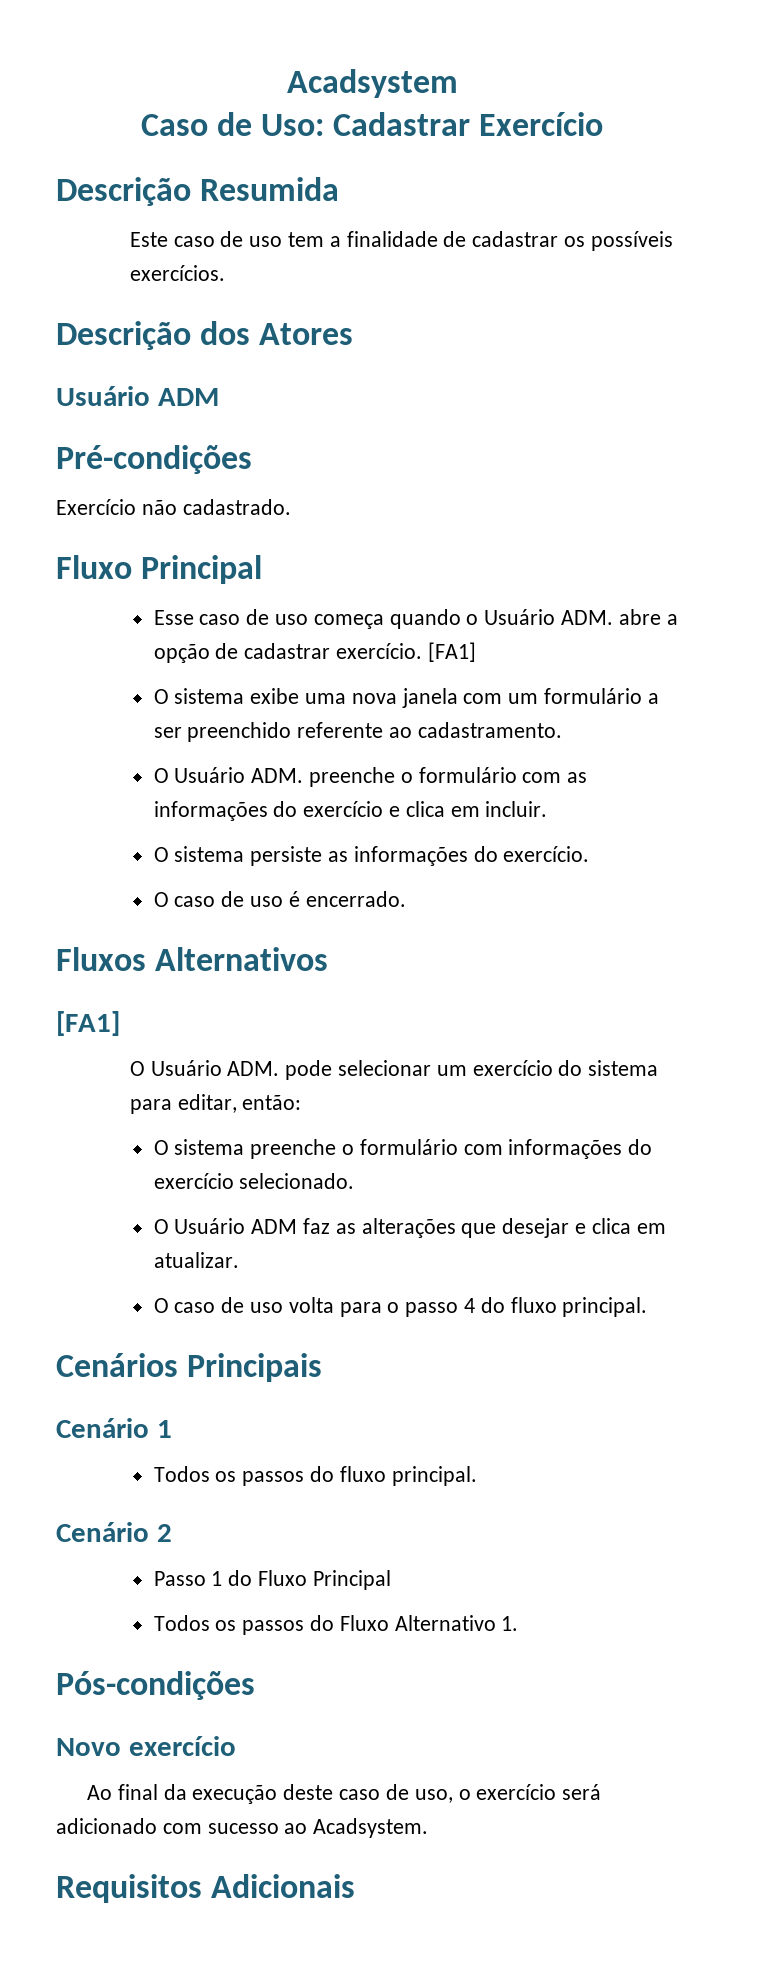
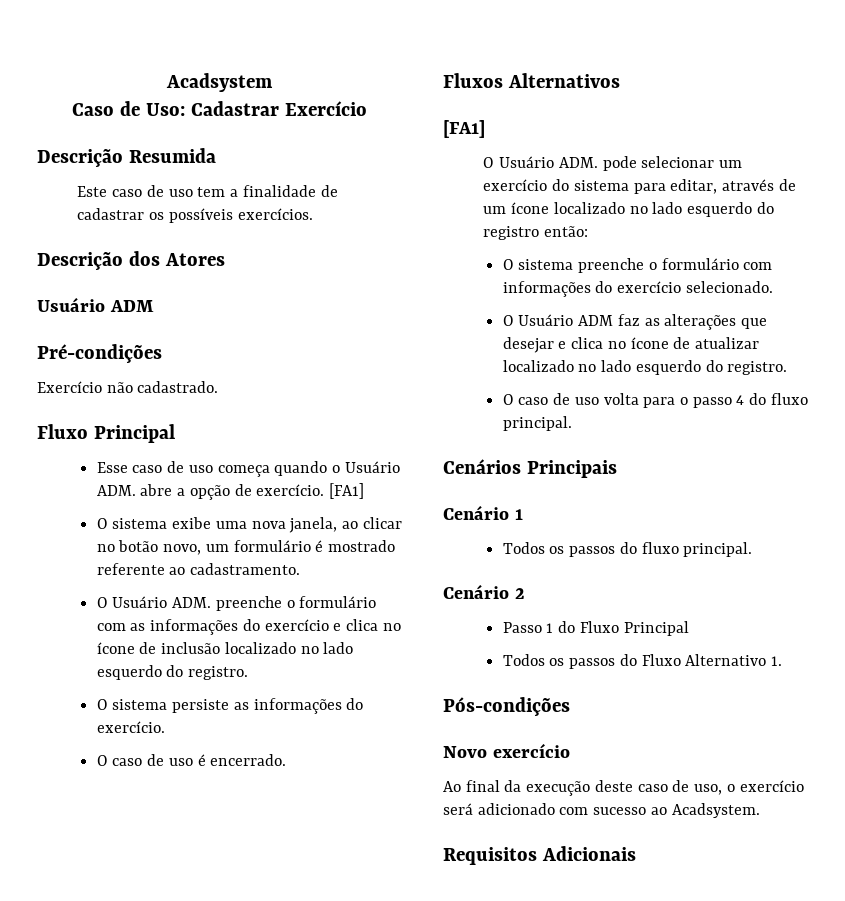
- Esse caso de uso começa quando o Usuário ADM. abre a opção de cadastrar exercício.
+ Esse caso de uso começa quando o Usuário ADM. abre a opção de exercício.
- O sistema exibe uma nova janela com um formulário a ser preenchido referente ao cadastramento.
+ O sistema exibe uma nova janela, ao clicar no botão novo, um formulário é mostrado referente ao cadastramento.
- O Usuário ADM. preenche o formulário com as informações do exercício e clica em incluir.
+ O Usuário ADM. preenche o formulário com as informações do exercício e clica no ícone de inclusão localizado no lado esquerdo do registro.
- O Usuário ADM. pode selecionar um exercício do sistema para editar, então:
+ O Usuário ADM. pode selecionar um exercício do sistema para editar, através de um ícone localizado no lado esquerdo do registro então:
- O Usuário ADM faz as alterações que desejar e clica em atualizar.
+ O Usuário ADM faz as alterações que desejar e clica no ícone de atualizar localizado no lado esquerdo do registro.

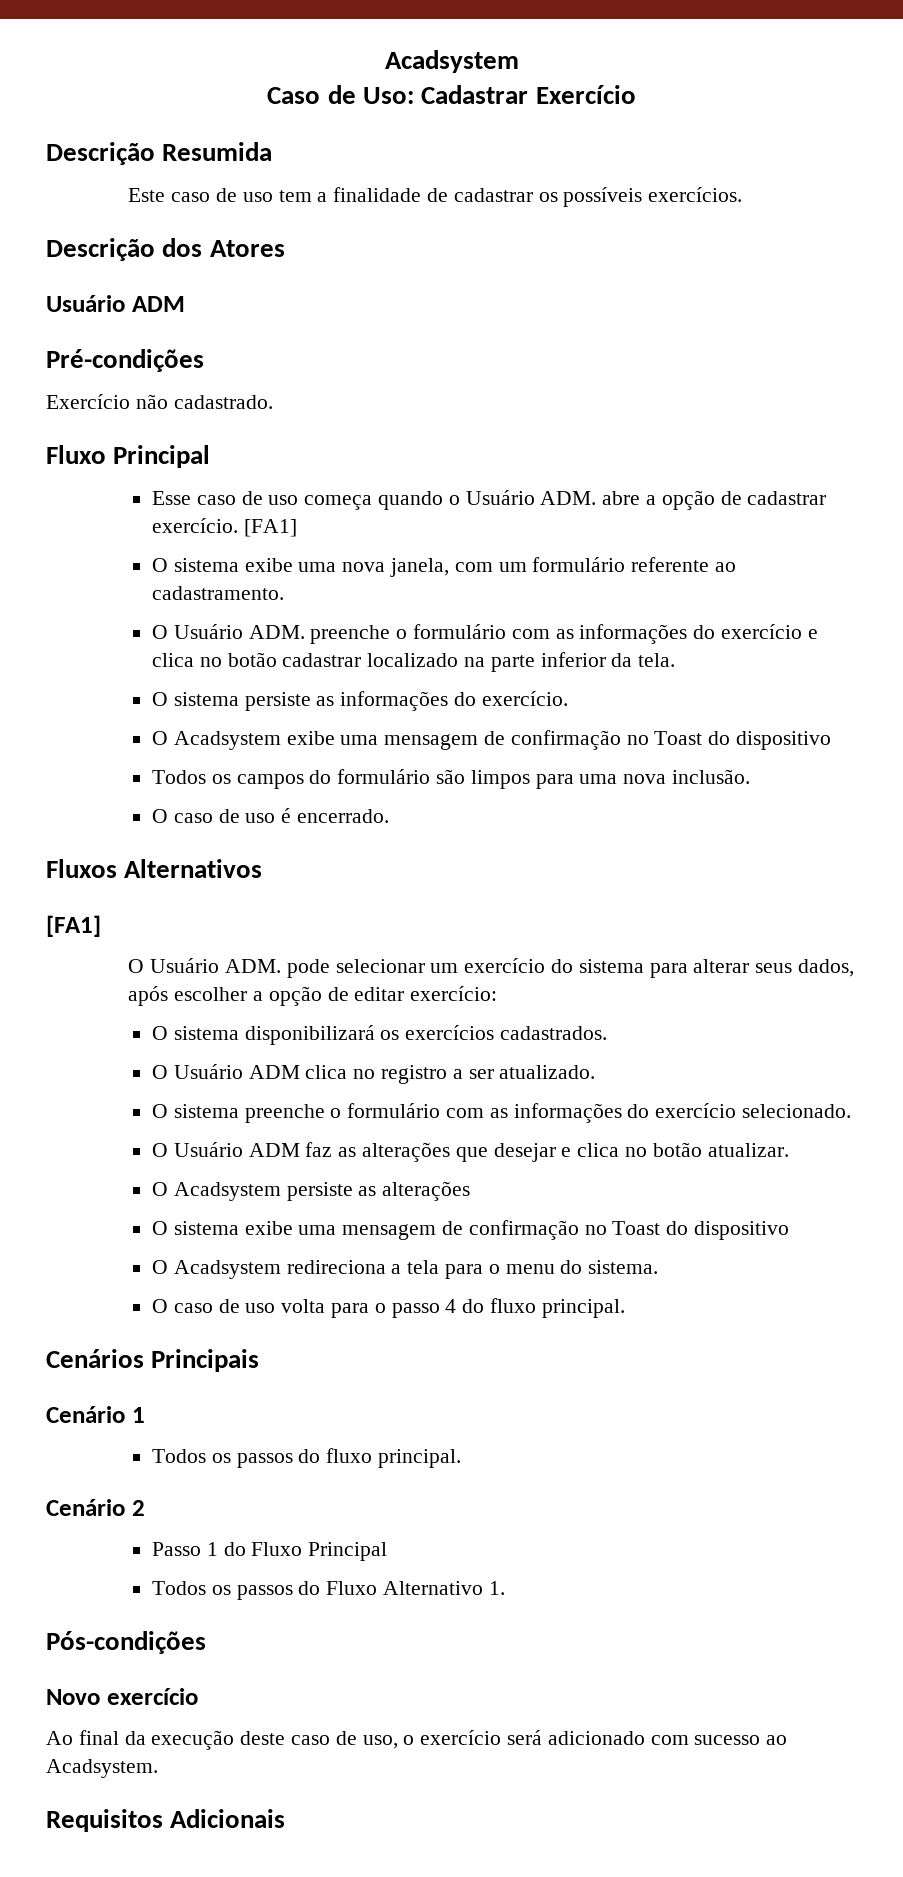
- Esse caso de uso começa quando o Usuário ADM. abre a opção de exercício.
+ Esse caso de uso começa quando o Usuário ADM. abre a opção de cadastrar exercício.
- O sistema exibe uma nova janela, ao clicar no botão novo, um formulário é mostrado referente ao cadastramento.
+ O sistema exibe uma nova janela, com um formulário referente ao cadastramento.
- O Usuário ADM. preenche o formulário com as informações do exercício e clica no ícone de inclusão localizado no lado esquerdo do registro.
+ O Usuário ADM. preenche o formulário com as informações do exercício e clica no botão cadastrar localizado na parte inferior da tela.
+ O Acadsystem exibe uma mensagem de confirmação no Toast do dispositivo
+ Todos os campos do formulário são limpos para uma nova inclusão.
- O Usuário ADM. pode selecionar um exercício do sistema para editar, através de um ícone localizado no lado esquerdo do registro então:
+ O Usuário ADM. pode selecionar um exercício do sistema para alterar seus dados, após escolher a opção de editar exercício:
+ O sistema disponibilizará os exercícios cadastrados.
+ O Usuário ADM clica no registro a ser atualizado.
- O sistema preenche o formulário com informações do exercício selecionado.
+ O sistema preenche o formulário com as informações do exercício selecionado.
- O Usuário ADM faz as alterações que desejar e clica no ícone de atualizar localizado no lado esquerdo do registro.
+ O Usuário ADM faz as alterações que desejar e clica no botão atualizar.
+ O Acadsystem persiste as alterações
+ O sistema exibe uma mensagem de confirmação no Toast do dispositivo
+ O Acadsystem redireciona a tela para o menu do sistema.

